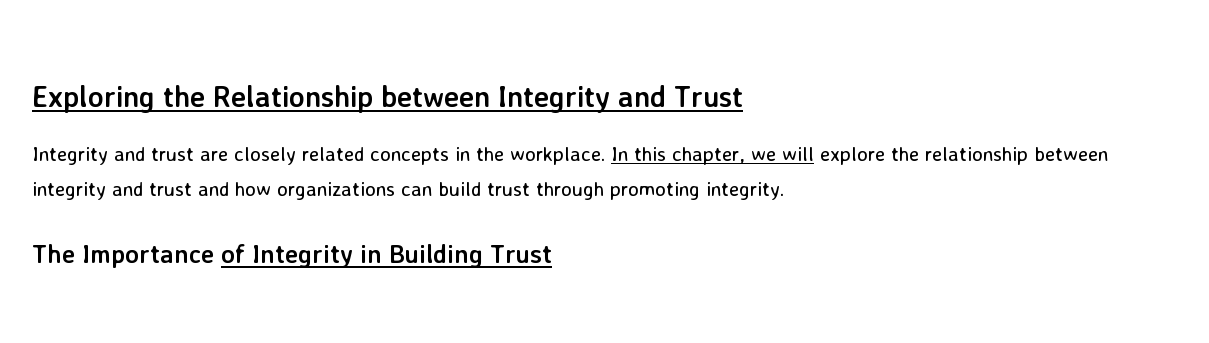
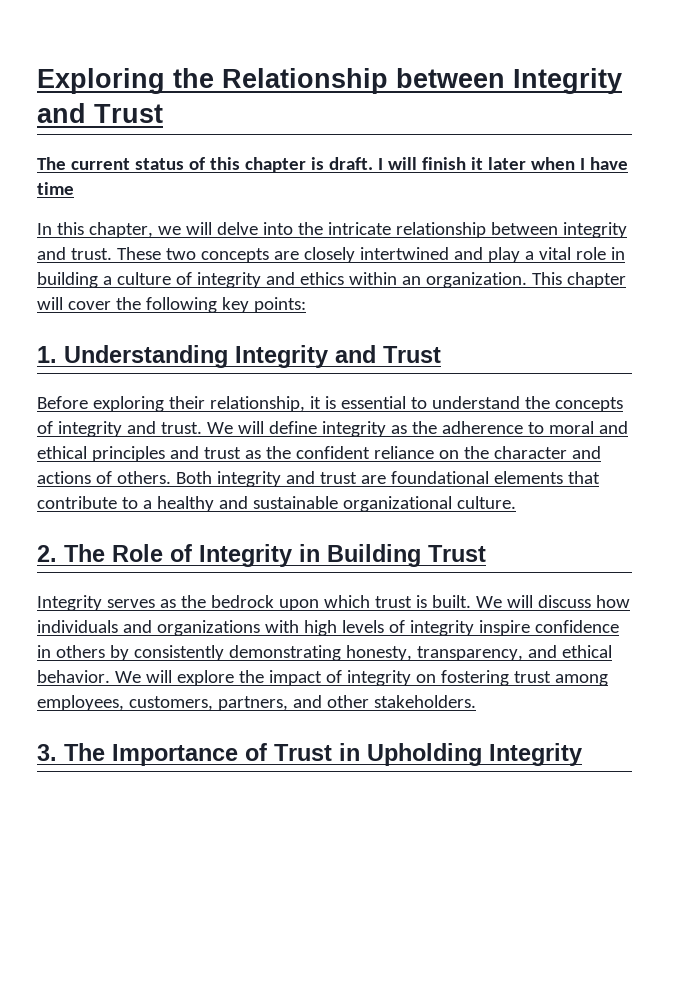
- Integrity and trust are closely related concepts in the workplace. In this chapter, we will explore the relationship between integrity and trust and how organizations can build trust through promoting integrity.
- The Importance of Integrity in Building Trust
+ The current status of this chapter is draft. I will finish it later when I have time
+ In this chapter, we will delve into the intricate relationship between integrity and trust. These two concepts are closely intertwined and play a vital role in building a culture of integrity and ethics within an organization. This chapter will cover the following key points:
+ 1. Understanding Integrity and Trust
+ Before exploring their relationship, it is essential to understand the concepts of integrity and trust. We will define integrity as the adherence to moral and ethical principles and trust as the confident reliance on the character and actions of others. Both integrity and trust are foundational elements that contribute to a healthy and sustainable organizational culture.
+ 2. The Role of Integrity in Building Trust
+ Integrity serves as the bedrock upon which trust is built. We will discuss how individuals and organizations with high levels of integrity inspire confidence in others by consistently demonstrating honesty, transparency, and ethical behavior. We will explore the impact of integrity on fostering trust among employees, customers, partners, and other stakeholders.
+ 3. The Importance of Trust in Upholding Integrity

